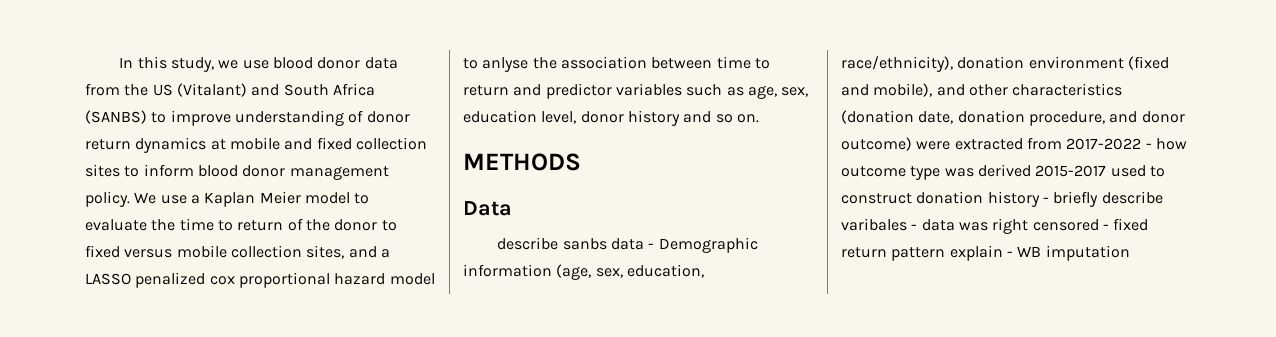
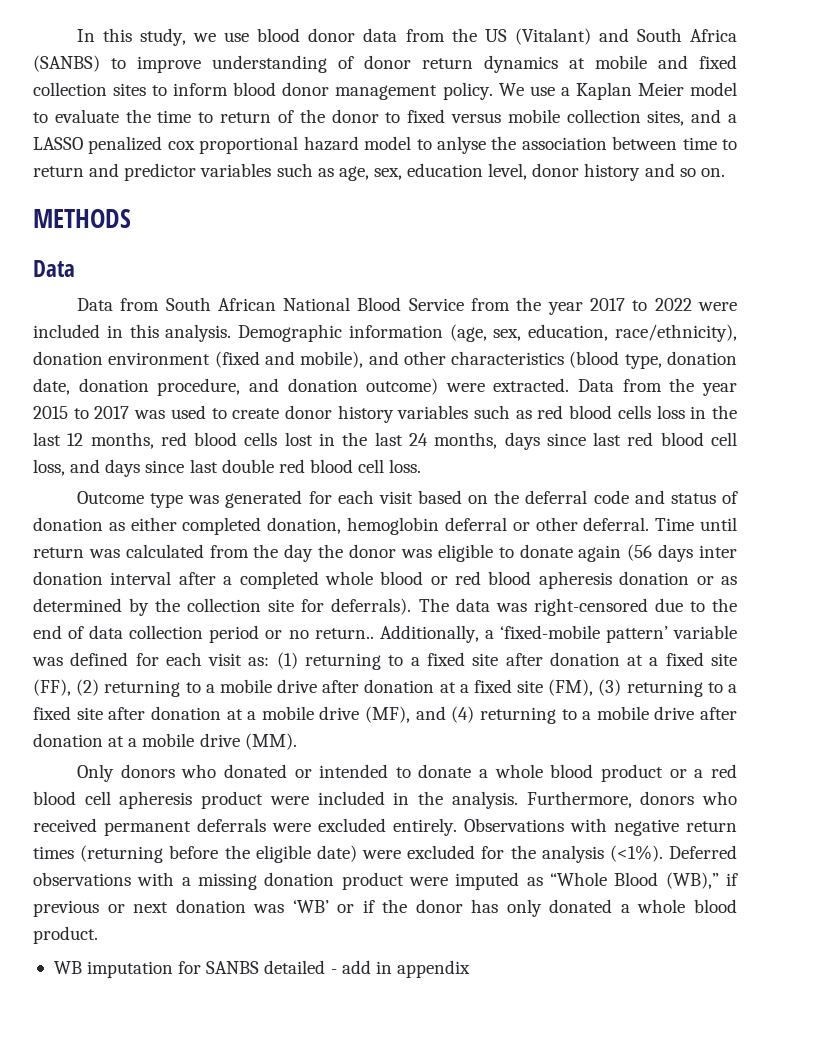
- describe sanbs data - Demographic information (age, sex, education, race/ethnicity), donation environment (fixed and mobile), and other characteristics (donation date, donation procedure, and donor outcome) were extracted from 2017-2022 - how outcome type was derived 2015-2017 used to construct donation history - briefly describe varibales - data was right censored - fixed return pattern explain - WB imputation
+ Data from South African National Blood Service from the year 2017 to 2022 were included in this analysis. Demographic information (age, sex, education, race/ethnicity), donation environment (fixed and mobile), and other characteristics (blood type, donation date, donation procedure, and donation outcome) were extracted. Data from the year 2015 to 2017 was used to create donor history variables such as red blood cells loss in the last 12 months, red blood cells lost in the last 24 months, days since last red blood cell loss, and days since last double red blood cell loss.
+ Outcome type was generated for each visit based on the deferral code and status of donation as either completed donation, hemoglobin deferral or other deferral. Time until return was calculated from the day the donor was eligible to donate again (56 days inter donation interval after a completed whole blood or red blood apheresis donation or as determined by the collection site for deferrals). The data was right-censored due to the end of data collection period or no return.. Additionally, a ‘fixed-mobile pattern’ variable was defined for each visit as: (1) returning to a fixed site after donation at a fixed site (FF), (2) returning to a mobile drive after donation at a fixed site (FM), (3) returning to a fixed site after donation at a mobile drive (MF), and (4) returning to a mobile drive after donation at a mobile drive (MM).
+ Only donors who donated or intended to donate a whole blood product or a red blood cell apheresis product were included in the analysis. Furthermore, donors who received permanent deferrals were excluded entirely. Observations with negative return times (returning before the eligible date) were excluded for the analysis (<1%). Deferred observations with a missing donation product were imputed as “Whole Blood (WB),” if previous or next donation was ‘WB’ or if the donor has only donated a whole blood product.
+ WB imputation for SANBS detailed - add in appendix

